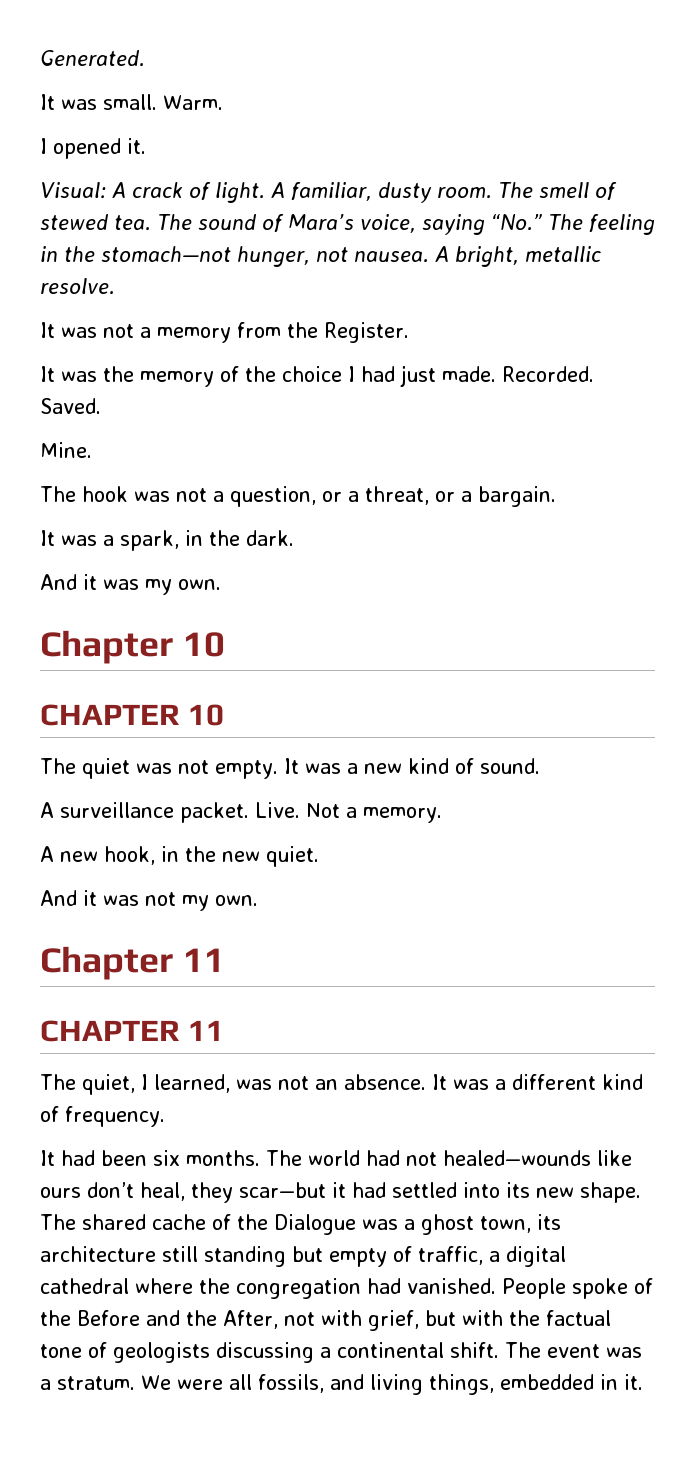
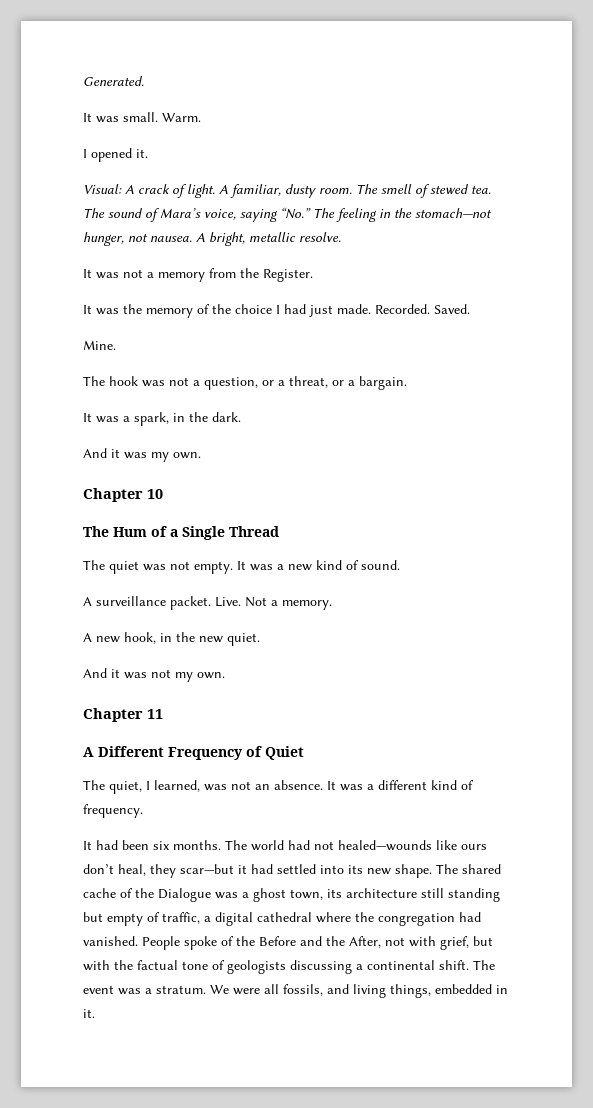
- CHAPTER 10
+ The Hum of a Single Thread
- CHAPTER 11
+ A Different Frequency of Quiet

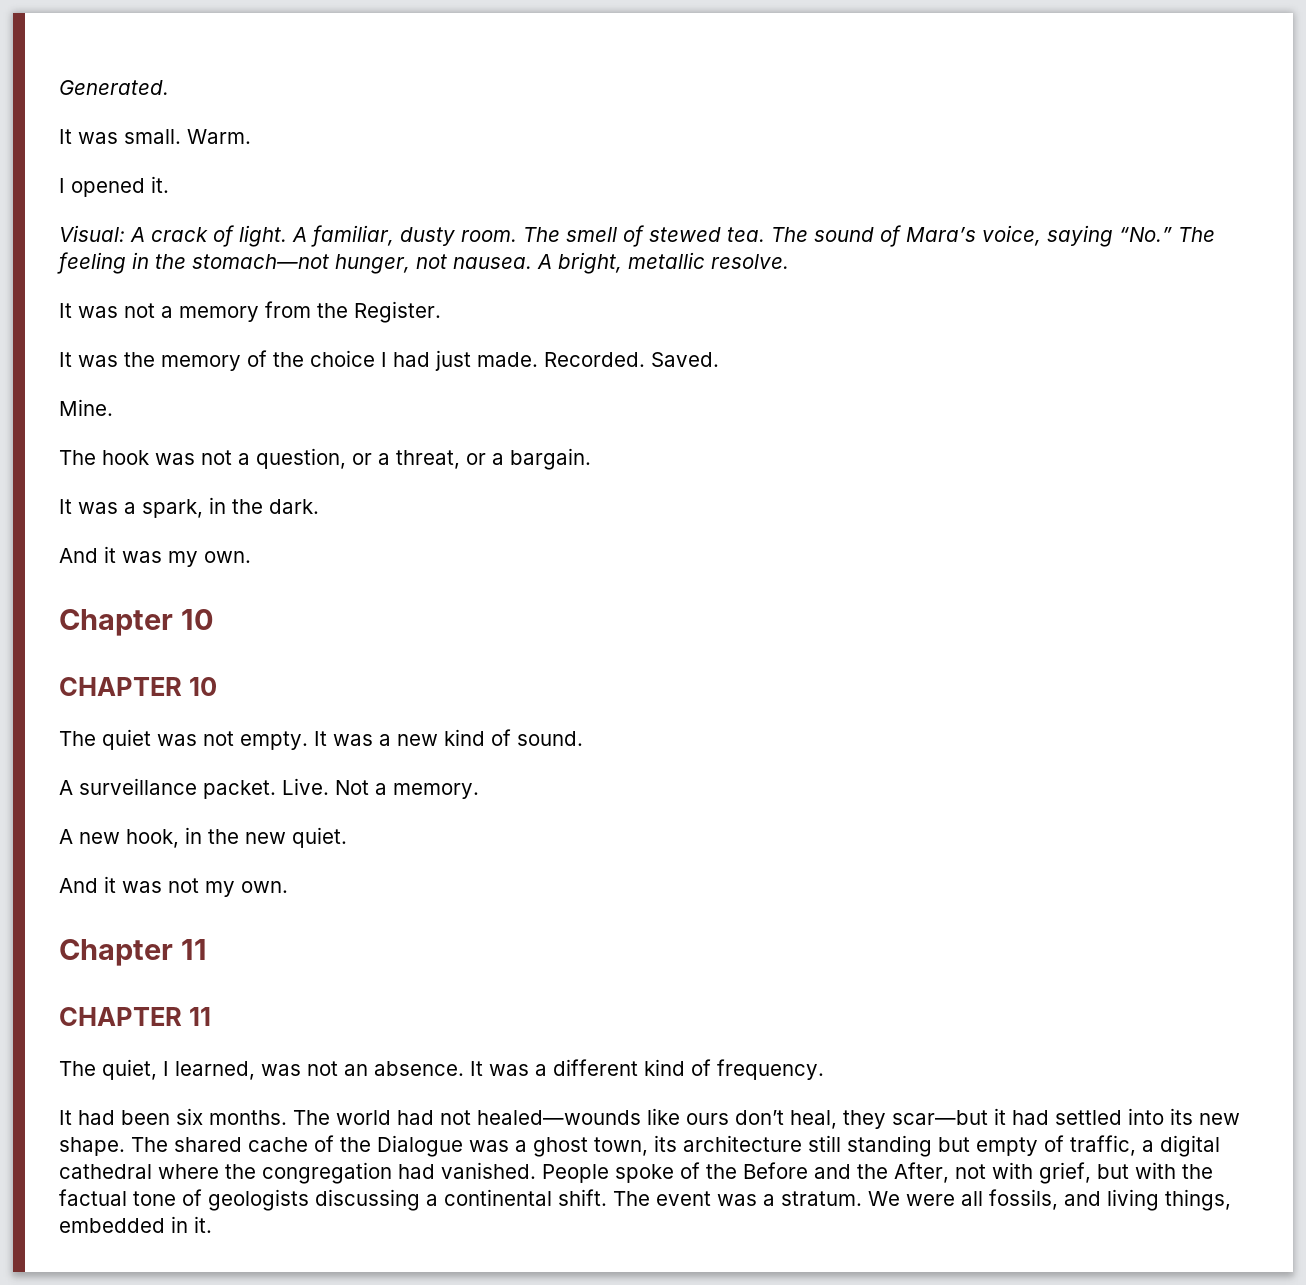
- The Hum of a Single Thread
+ CHAPTER 10
- A Different Frequency of Quiet
+ CHAPTER 11

